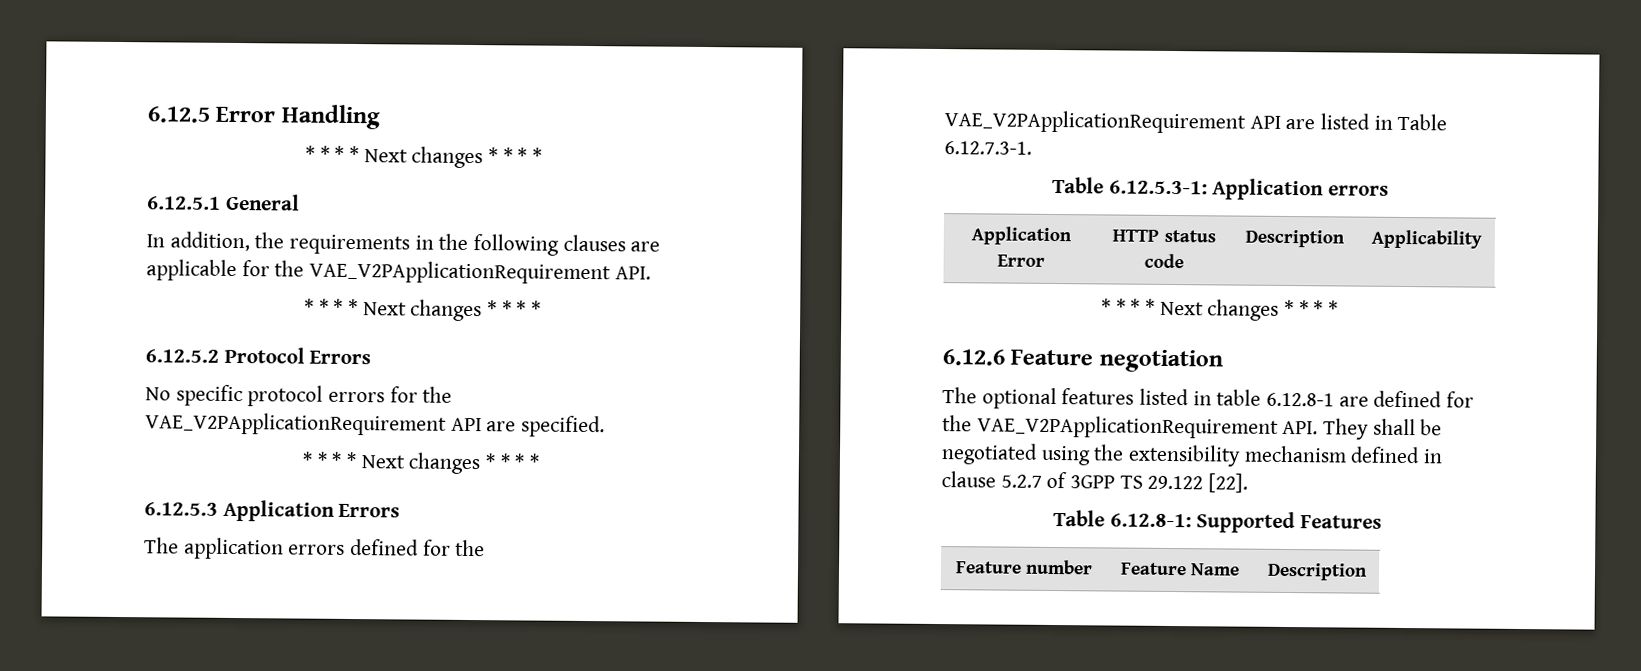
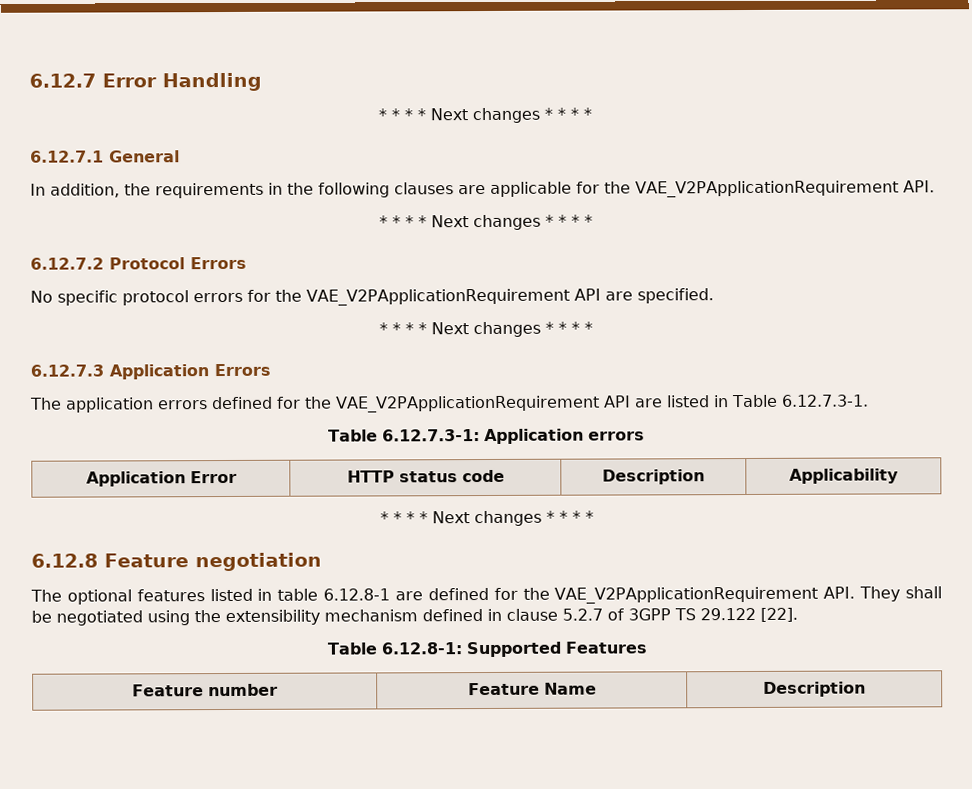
- 6.12.5 Error Handling
+ 6.12.7 Error Handling
- 6.12.5.1 General
+ 6.12.7.1 General
- 6.12.5.2 Protocol Errors
+ 6.12.7.2 Protocol Errors
- 6.12.5.3 Application Errors
+ 6.12.7.3 Application Errors
- Table 6.12.5.3-1: Application errors
+ Table 6.12.7.3-1: Application errors
- 6.12.6 Feature negotiation
+ 6.12.8 Feature negotiation

